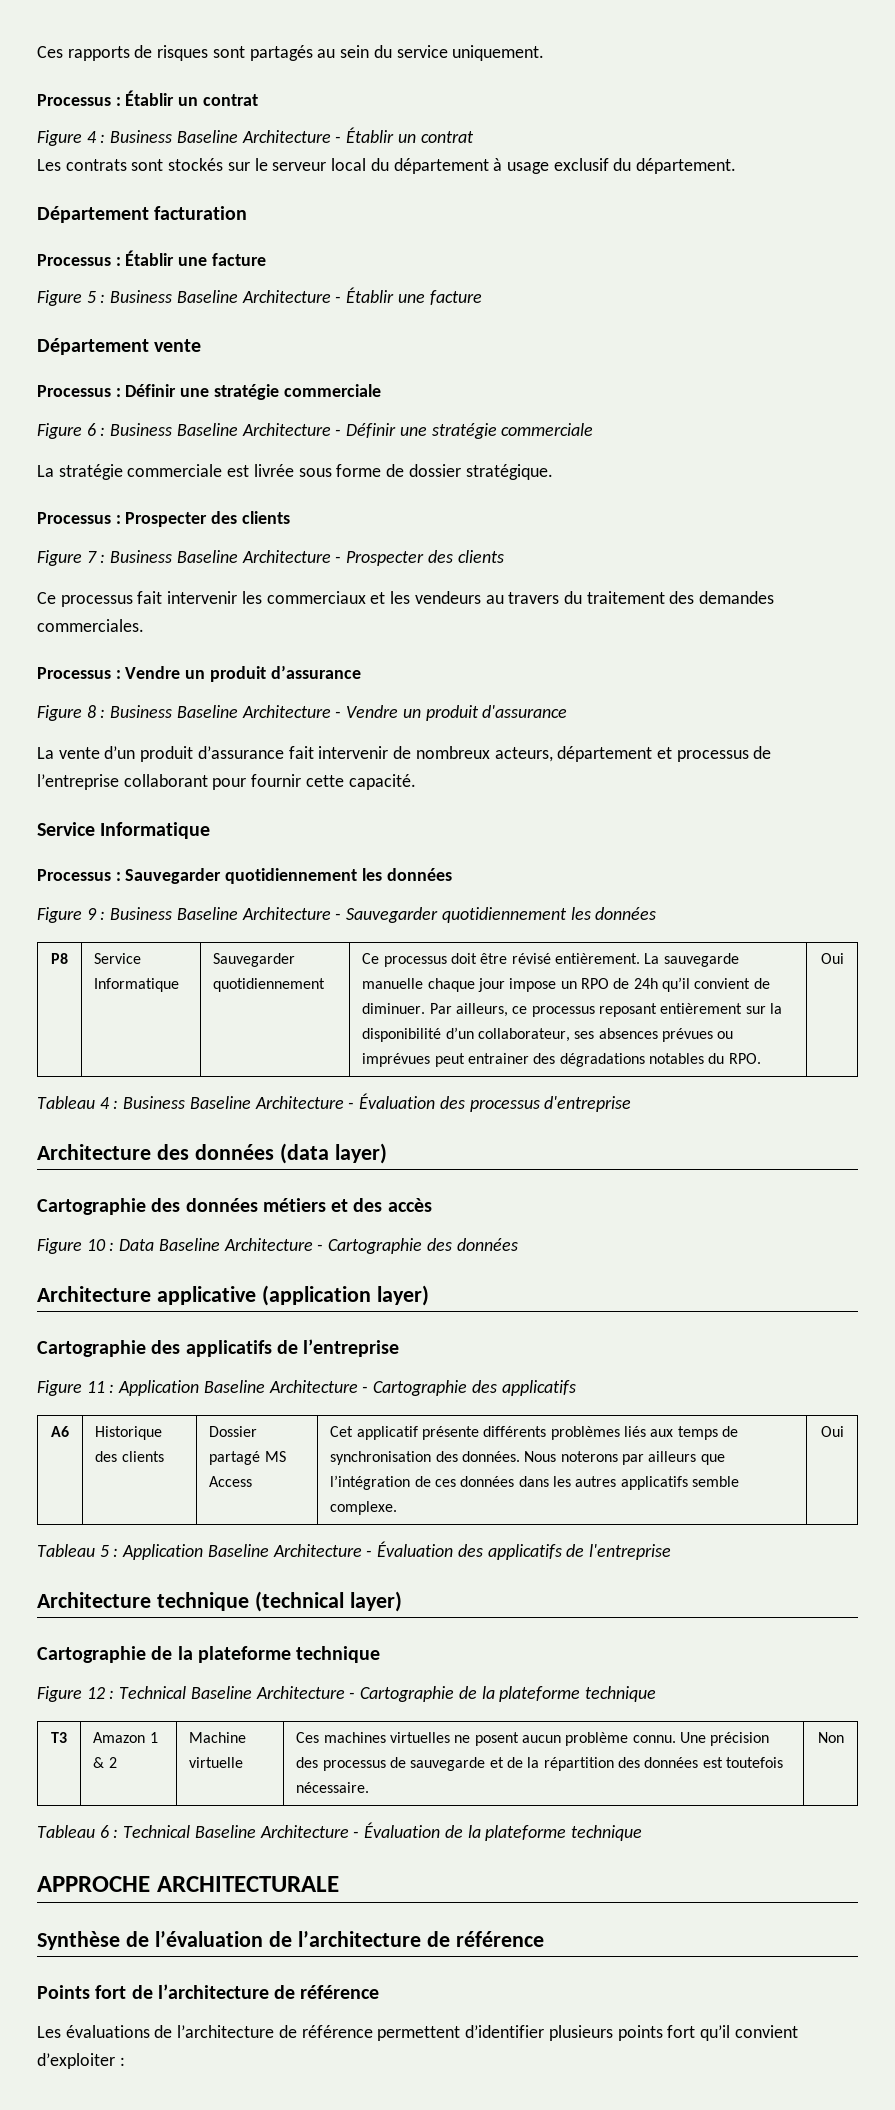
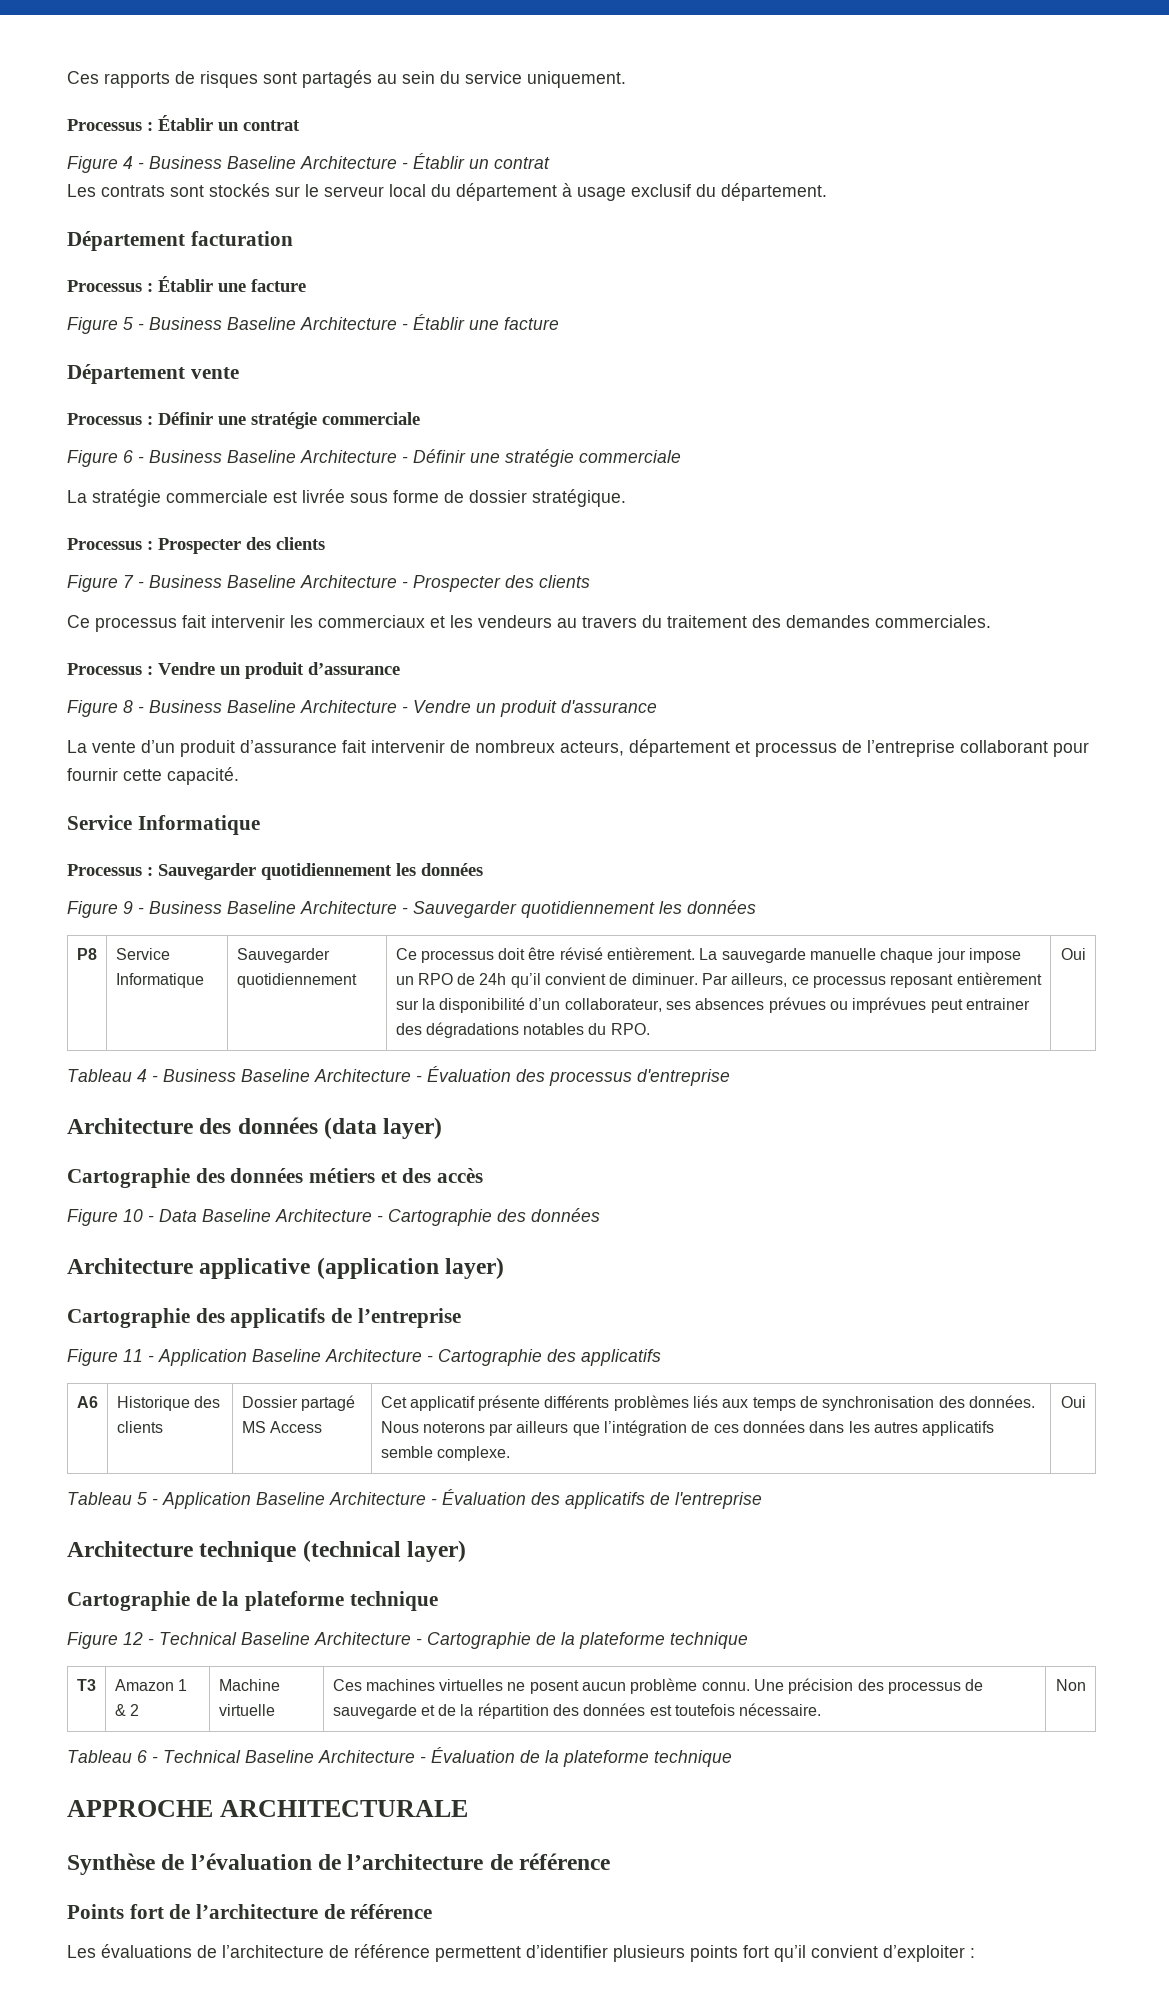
- Figure 4 : Business Baseline Architecture - Établir un contrat
+ Figure 4 - Business Baseline Architecture - Établir un contrat
- Figure 5 : Business Baseline Architecture - Établir une facture
+ Figure 5 - Business Baseline Architecture - Établir une facture
- Figure 6 : Business Baseline Architecture - Définir une stratégie commerciale
+ Figure 6 - Business Baseline Architecture - Définir une stratégie commerciale
- Figure 7 : Business Baseline Architecture - Prospecter des clients
+ Figure 7 - Business Baseline Architecture - Prospecter des clients
- Figure 8 : Business Baseline Architecture - Vendre un produit d'assurance
+ Figure 8 - Business Baseline Architecture - Vendre un produit d'assurance
- Figure 9 : Business Baseline Architecture - Sauvegarder quotidiennement les données
+ Figure 9 - Business Baseline Architecture - Sauvegarder quotidiennement les données
- Tableau 4 : Business Baseline Architecture - Évaluation des processus d'entreprise
+ Tableau 4 - Business Baseline Architecture - Évaluation des processus d'entreprise
- Figure 10 : Data Baseline Architecture - Cartographie des données
+ Figure 10 - Data Baseline Architecture - Cartographie des données
- Figure 11 : Application Baseline Architecture - Cartographie des applicatifs
+ Figure 11 - Application Baseline Architecture - Cartographie des applicatifs
- Tableau 5 : Application Baseline Architecture - Évaluation des applicatifs de l'entreprise
+ Tableau 5 - Application Baseline Architecture - Évaluation des applicatifs de l'entreprise
- Figure 12 : Technical Baseline Architecture - Cartographie de la plateforme technique
+ Figure 12 - Technical Baseline Architecture - Cartographie de la plateforme technique
- Tableau 6 : Technical Baseline Architecture - Évaluation de la plateforme technique
+ Tableau 6 - Technical Baseline Architecture - Évaluation de la plateforme technique

